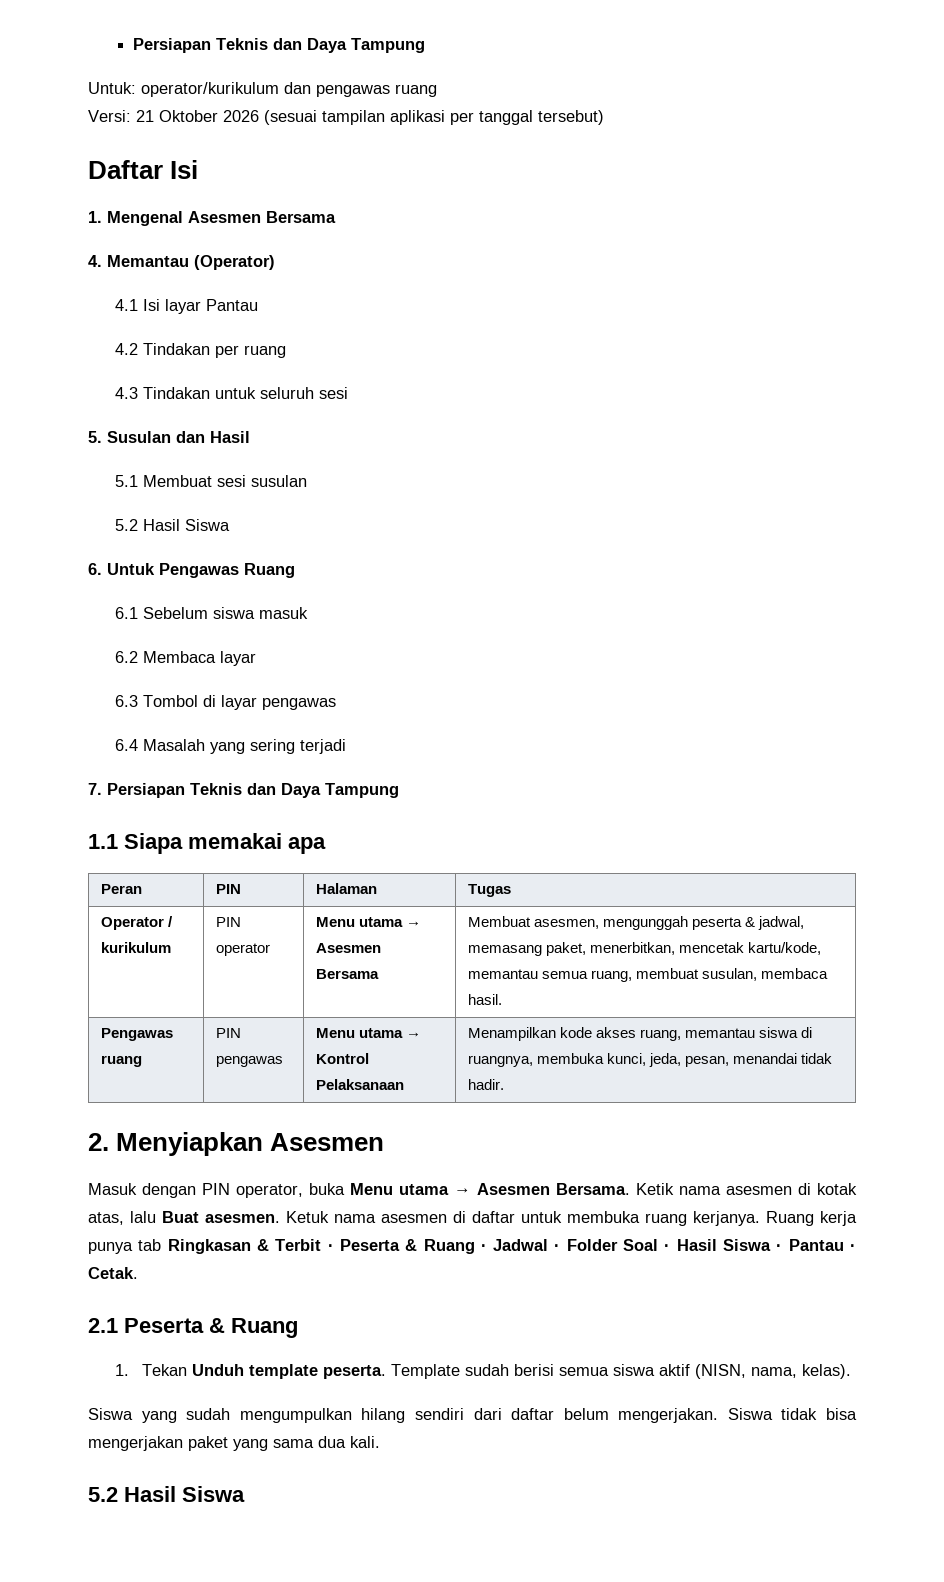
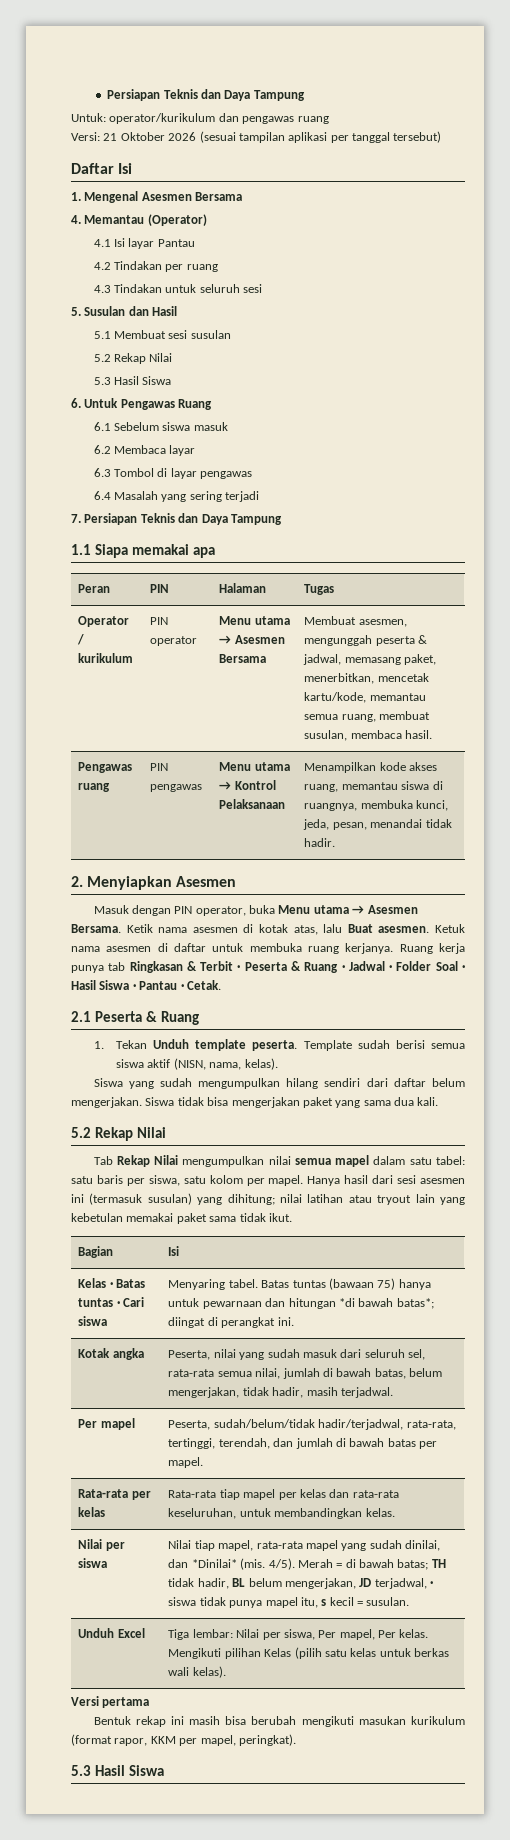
  5.1 Membuat sesi susulan
- 5.2 Hasil Siswa
+ 5.2 Rekap Nilai
+ 5.3 Hasil Siswa
  Siswa tidak bisa mengerjakan paket yang sama dua kali.
- 5.2 Hasil Siswa
+ 5.2 Rekap Nilai
+ Tab Rekap Nilai mengumpulkan nilai semua mapel dalam satu tabel: satu baris per siswa, satu kolom per mapel. Hanya hasil dari sesi asesmen ini (termasuk susulan) yang dihitung; nilai latihan atau tryout lain yang kebetulan memakai paket sama tidak ikut.
+ Bagian | Isi
+ Kelas · Batas tuntas · Cari siswa | Menyaring tabel. Batas tuntas (bawaan 75) hanya untuk pewarnaan dan hitungan *di bawah batas*; diingat di perangkat ini.
+ Kotak angka | Peserta, nilai yang sudah masuk dari seluruh sel, rata-rata semua nilai, jumlah di bawah batas, belum mengerjakan, tidak hadir, masih terjadwal.
+ Per mapel | Peserta, sudah/belum/tidak hadir/terjadwal, rata-rata, tertinggi, terendah, dan jumlah di bawah batas per mapel.
+ Rata-rata per kelas | Rata-rata tiap mapel per kelas dan rata-rata keseluruhan, untuk membandingkan kelas.
+ Nilai per siswa | Nilai tiap mapel, rata-rata mapel yang sudah dinilai, dan *Dinilai* (mis. 4/5). Merah = di bawah batas; TH tidak hadir, BL belum mengerjakan, JD terjadwal, · siswa tidak punya mapel itu, s kecil = susulan.
+ Unduh Excel | Tiga lembar: Nilai per siswa, Per mapel, Per kelas. Mengikuti pilihan Kelas (pilih satu kelas untuk berkas wali kelas).
+ Versi pertama
+ Bentuk rekap ini masih bisa berubah mengikuti masukan kurikulum (format rapor, KKM per mapel, peringkat).
+ 5.3 Hasil Siswa

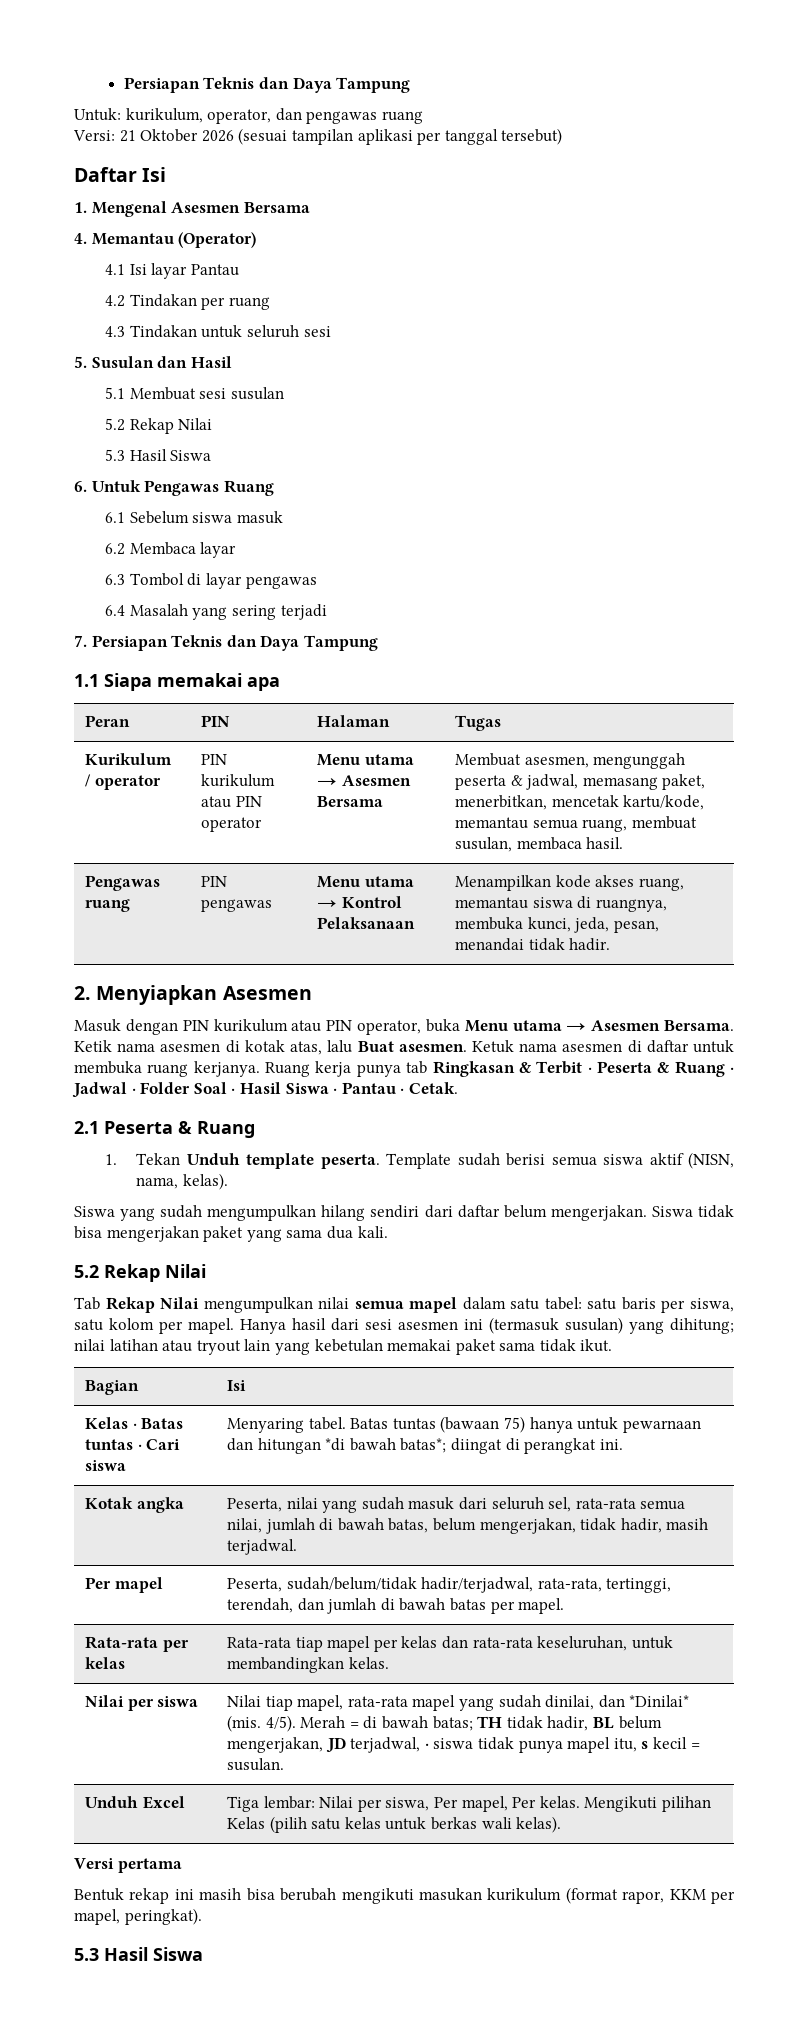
- Untuk: operator/kurikulum dan pengawas ruang
+ Untuk: kurikulum, operator, dan pengawas ruang
- Operator / kurikulum | PIN operator | Menu utama → Asesmen Bersama | Membuat asesmen, mengunggah peserta & jadwal, memasang paket, menerbitkan, mencetak kartu/kode, memantau semua ruang, membuat susulan, membaca hasil.
+ Kurikulum / operator | PIN kurikulum atau PIN operator | Menu utama → Asesmen Bersama | Membuat asesmen, mengunggah peserta & jadwal, memasang paket, menerbitkan, mencetak kartu/kode, memantau semua ruang, membuat susulan, membaca hasil.
- Masuk dengan PIN operator, buka Menu utama → Asesmen Bersama.
+ Masuk dengan PIN kurikulum atau PIN operator, buka Menu utama → Asesmen Bersama.

